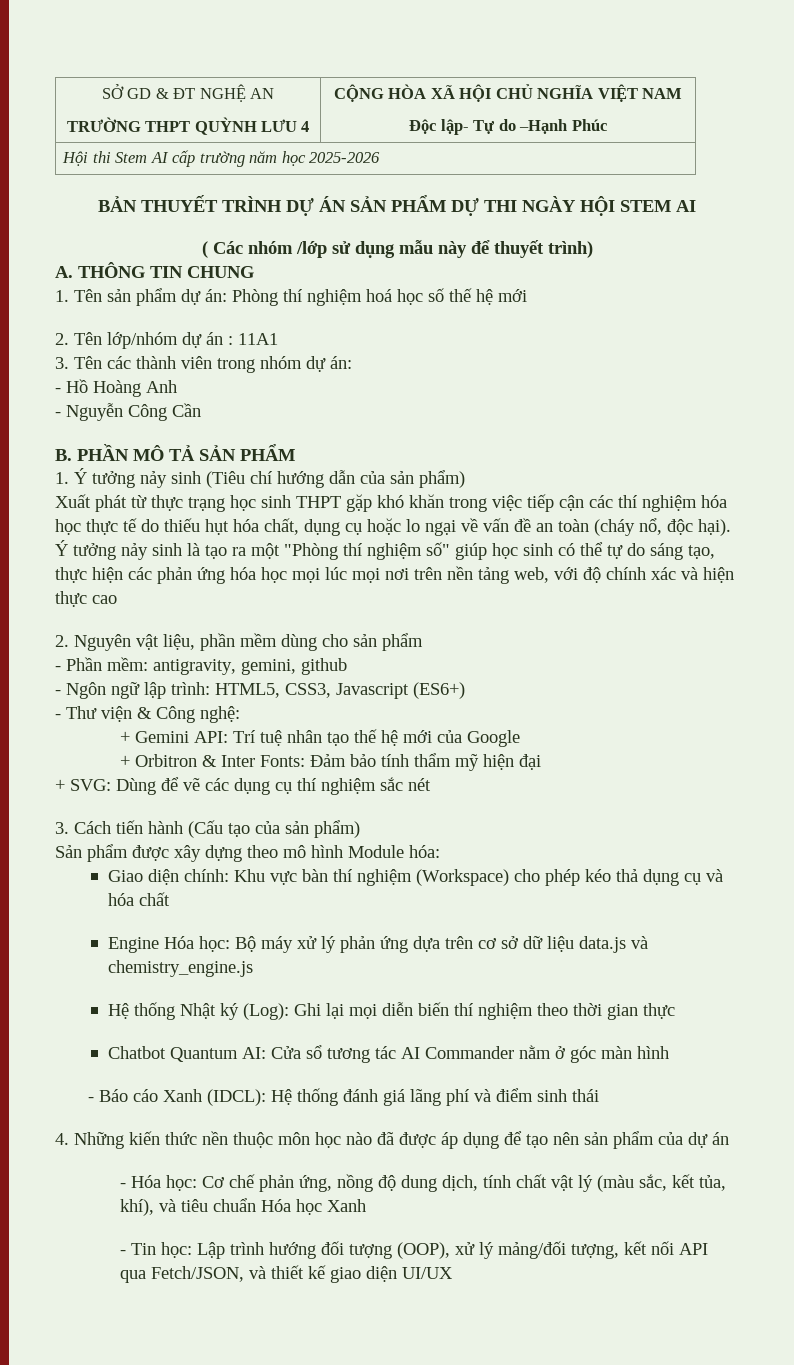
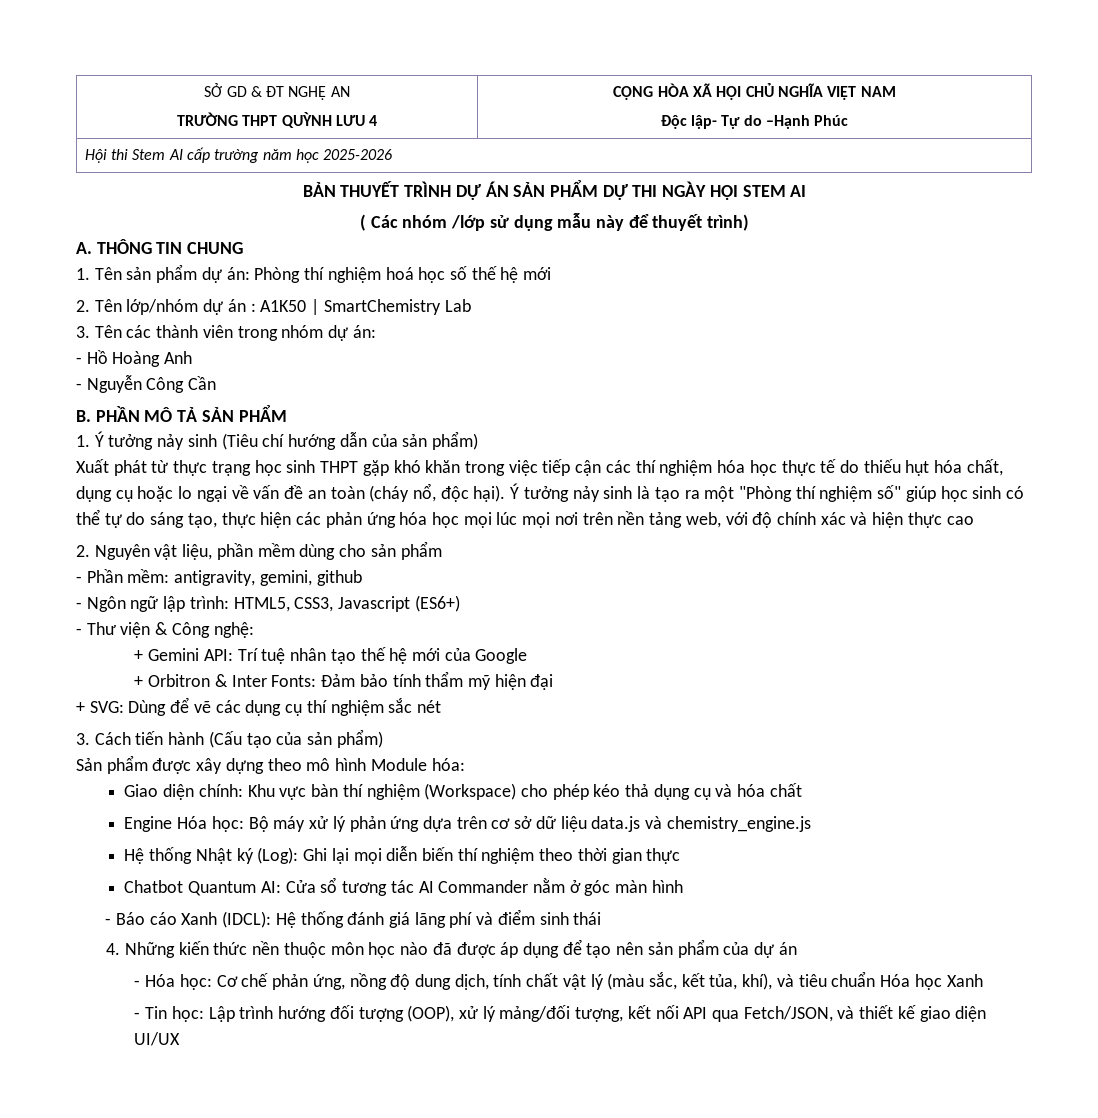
- 2. Tên lớp/nhóm dự án : 11A1
+ 2. Tên lớp/nhóm dự án : A1K50 | SmartChemistry Lab

